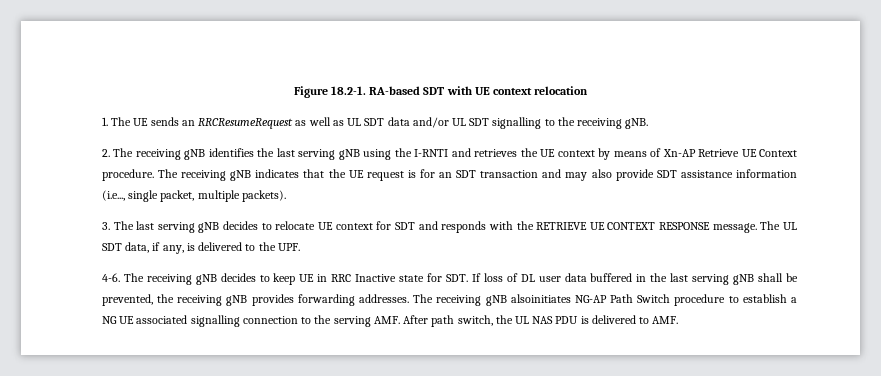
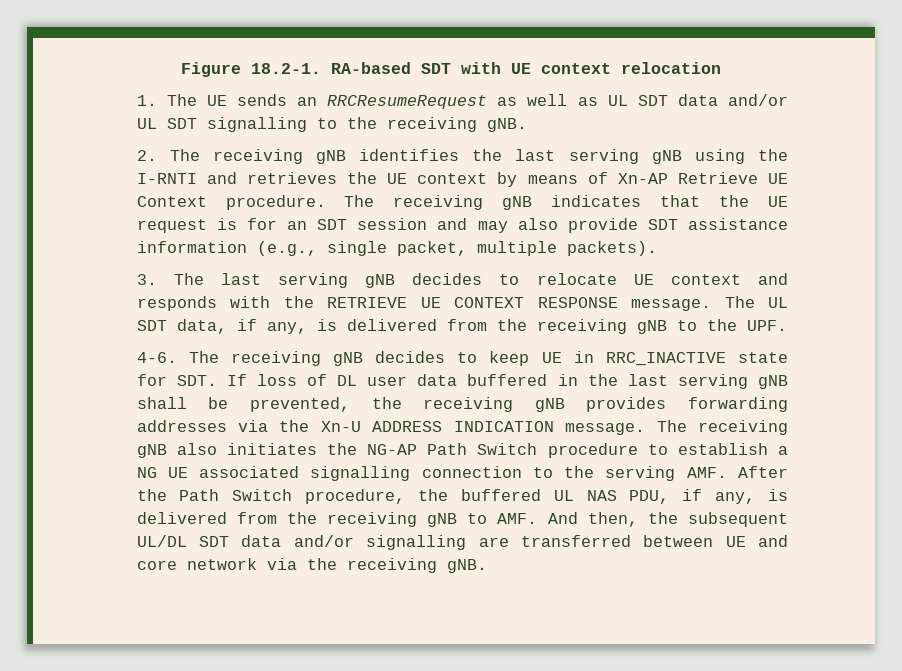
- The receiving gNB indicates that the UE request is for an SDT transaction and may also provide SDT assistance information (i.e..., single packet, multiple packets).
+ The receiving gNB indicates that the UE request is for an SDT session and may also provide SDT assistance information (e.g., single packet, multiple packets).
- 3. The last serving gNB decides to relocate UE context for SDT and responds with the RETRIEVE UE CONTEXT RESPONSE message.
+ 3. The last serving gNB decides to relocate UE context and responds with the RETRIEVE UE CONTEXT RESPONSE message.
- The UL SDT data, if any, is delivered to the UPF.
+ The UL SDT data, if any, is delivered from the receiving gNB to the UPF.
- The receiving gNB decides to keep UE in RRC Inactive state for SDT. If loss of DL user data buffered in the last serving gNB shall be prevented, the receiving gNB provides forwarding addresses. The receiving gNB alsoinitiates NG-AP Path Switch procedure to establish a NG UE associated signalling connection to the serving AMF. After path switch, the UL NAS PDU is delivered to AMF.
+ The receiving gNB decides to keep UE in RRC_INACTIVE state for SDT. If loss of DL user data buffered in the last serving gNB shall be prevented, the receiving gNB provides forwarding addresses via the Xn-U ADDRESS INDICATION message. The receiving gNB also initiates the NG-AP Path Switch procedure to establish a NG UE associated signalling connection to the serving AMF. After the Path Switch procedure, the buffered UL NAS PDU, if any, is delivered from the receiving gNB to AMF. And then, the subsequent UL/DL SDT data and/or signalling are transferred between UE and core network via the receiving gNB.

